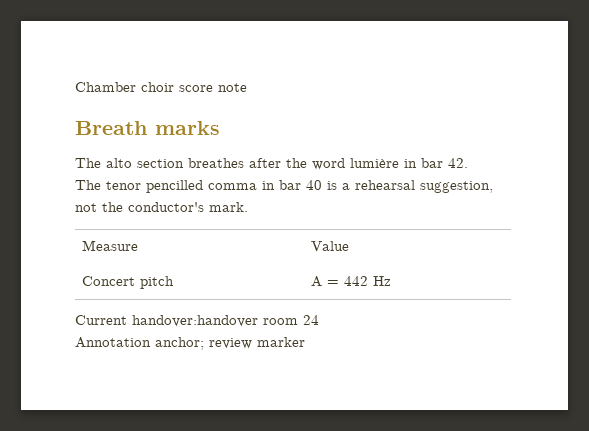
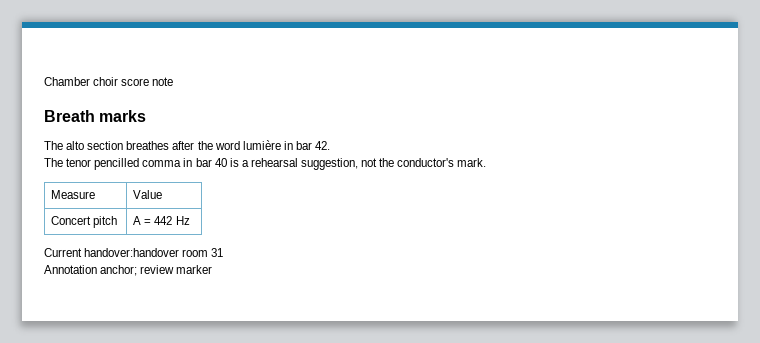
- Current handover:handover room 24
+ Current handover:handover room 31

